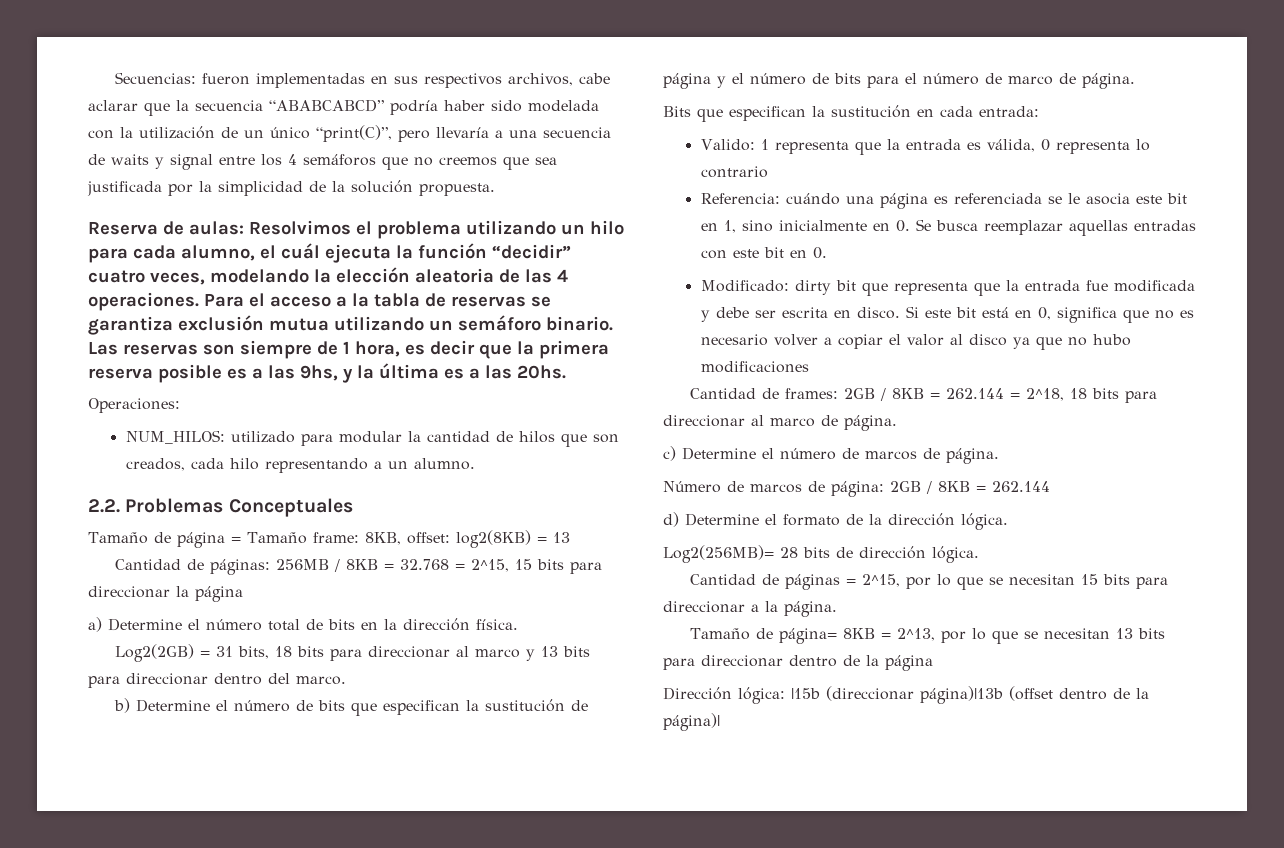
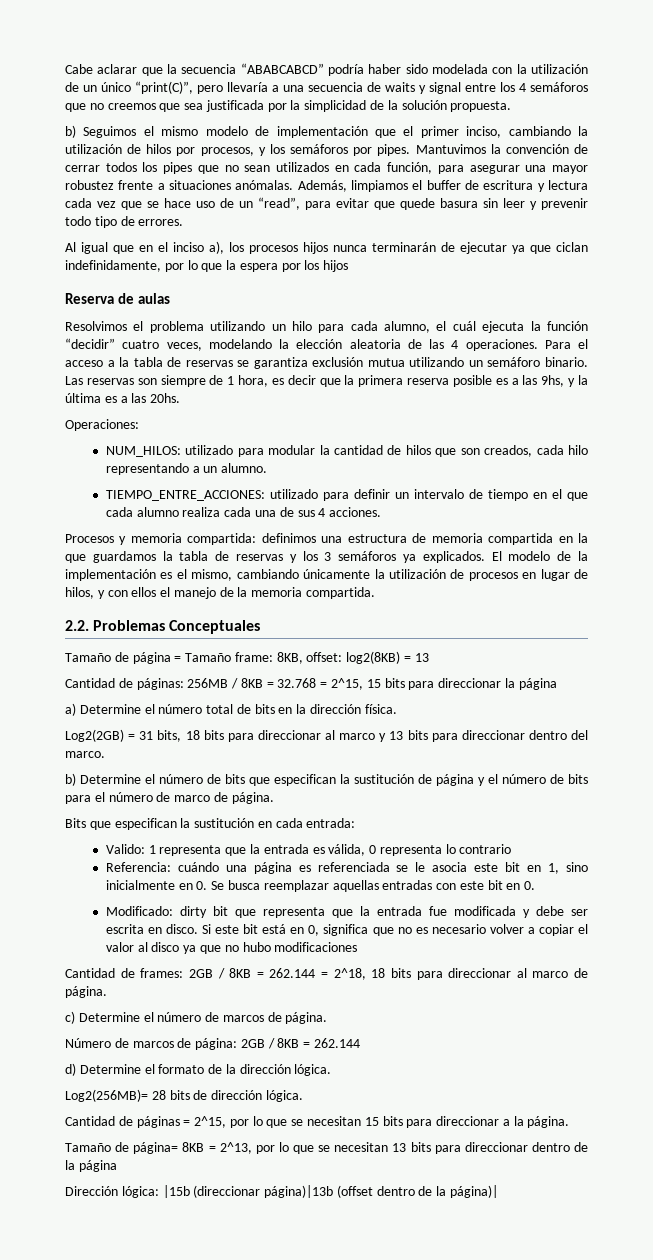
- Secuencias: fueron implementadas en sus respectivos archivos, cabe aclarar que la secuencia “ABABCABCD” podría haber sido modelada con la utilización de un único “print(C)”, pero llevaría a una secuencia de waits y signal entre los 4 semáforos que no creemos que sea justificada por la simplicidad de la solución propuesta.
+ Cabe aclarar que la secuencia “ABABCABCD” podría haber sido modelada con la utilización de un único “print(C)”, pero llevaría a una secuencia de waits y signal entre los 4 semáforos que no creemos que sea justificada por la simplicidad de la solución propuesta.
+ b) Seguimos el mismo modelo de implementación que el primer inciso, cambiando la utilización de hilos por procesos, y los semáforos por pipes. Mantuvimos la convención de cerrar todos los pipes que no sean utilizados en cada función, para asegurar una mayor robustez frente a situaciones anómalas. Además, limpiamos el buffer de escritura y lectura cada vez que se hace uso de un “read”, para evitar que quede basura sin leer y prevenir todo tipo de errores.
+ Al igual que en el inciso a), los procesos hijos nunca terminarán de ejecutar ya que ciclan indefinidamente, por lo que la espera por los hijos
- Reserva de aulas: Resolvimos el problema utilizando un hilo para cada alumno, el cuál ejecuta la función “decidir” cuatro veces, modelando la elección aleatoria de las 4 operaciones.
+ Reserva de aulas
+ Resolvimos el problema utilizando un hilo para cada alumno, el cuál ejecuta la función “decidir” cuatro veces, modelando la elección aleatoria de las 4 operaciones.
+ TIEMPO_ENTRE_ACCIONES: utilizado para definir un intervalo de tiempo en el que cada alumno realiza cada una de sus 4 acciones.
+ Procesos y memoria compartida: definimos una estructura de memoria compartida en la que guardamos la tabla de reservas y los 3 semáforos ya explicados. El modelo de la implementación es el mismo, cambiando únicamente la utilización de procesos en lugar de hilos, y con ellos el manejo de la memoria compartida.

